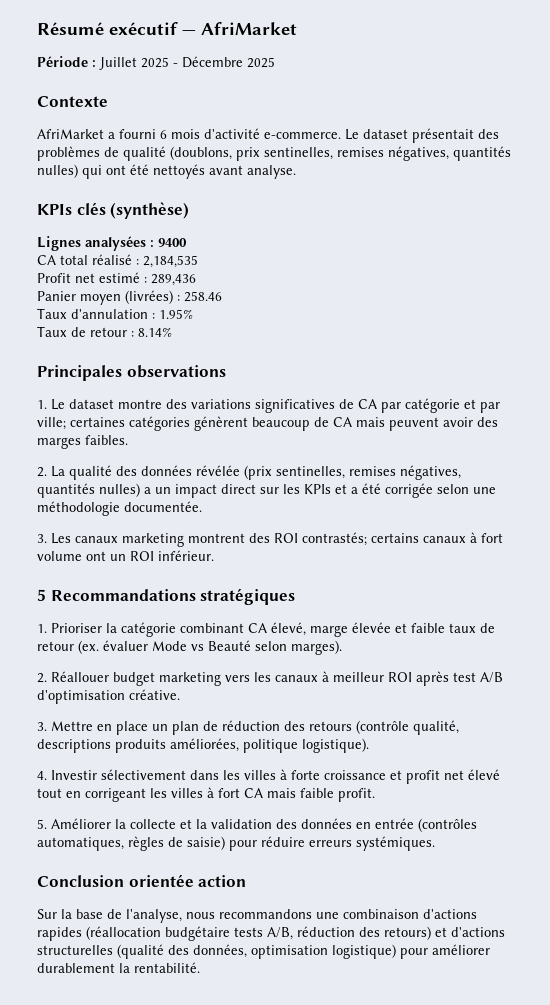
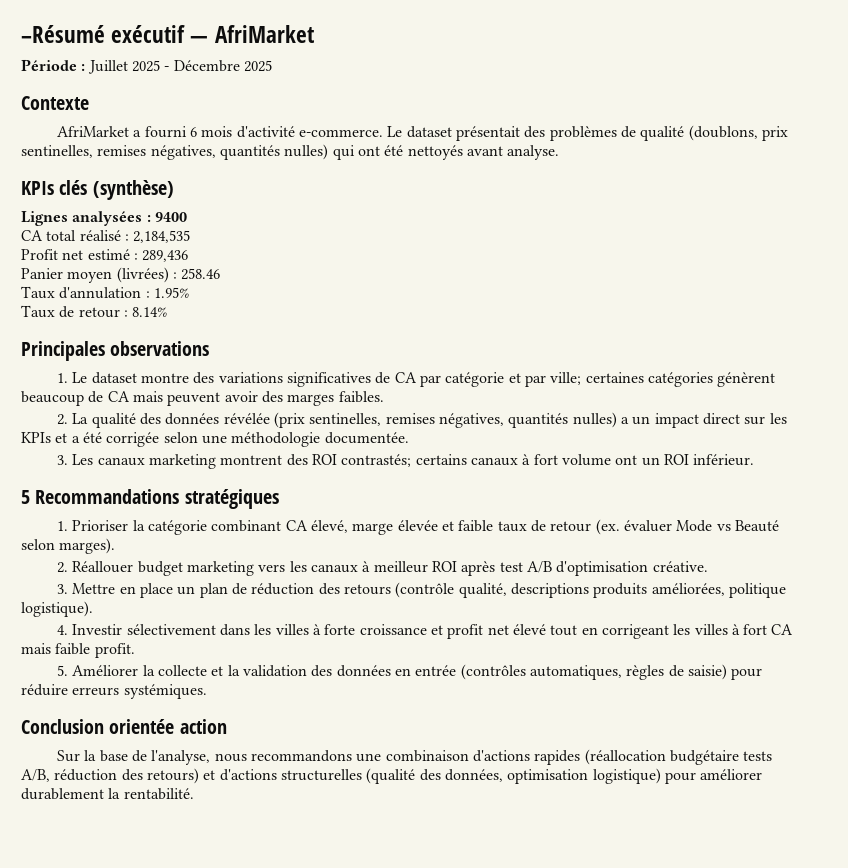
- Résumé exécutif — AfriMarket
+ –Résumé exécutif — AfriMarket

